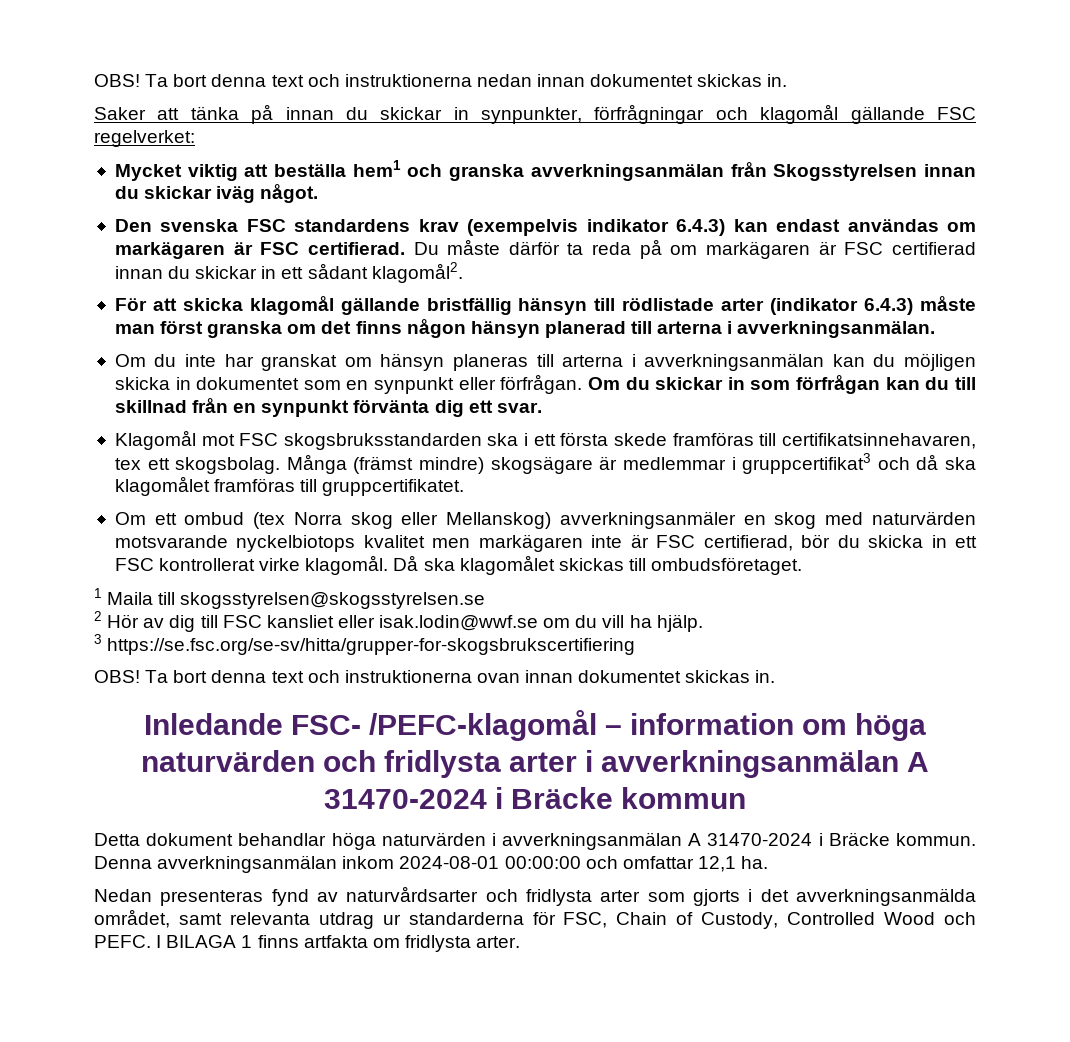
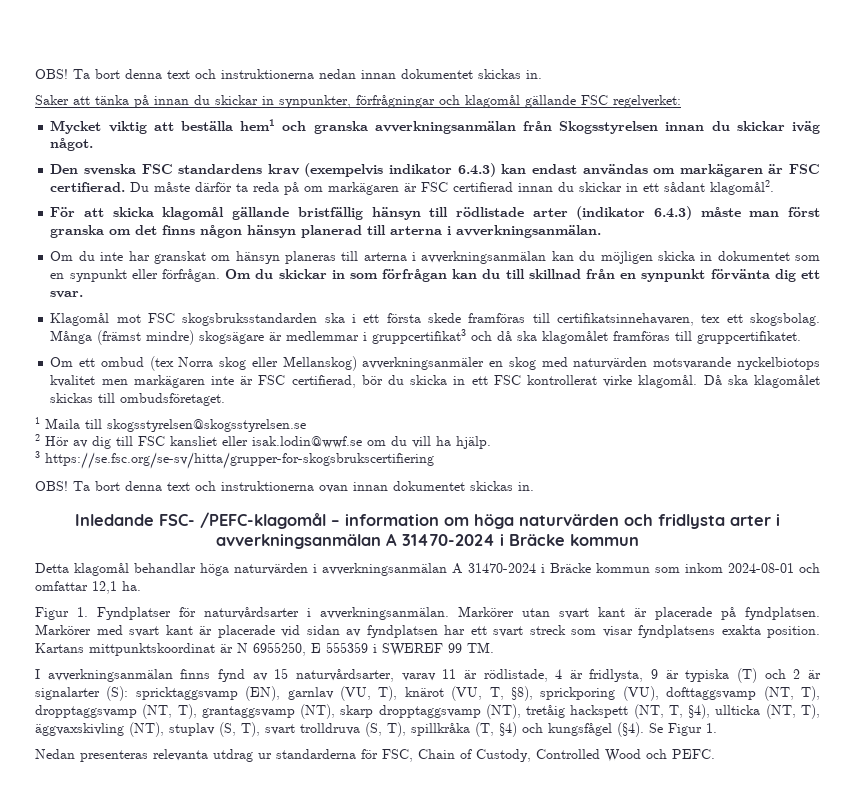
- Detta dokument behandlar höga naturvärden i avverkningsanmälan A 31470-2024 i Bräcke kommun. Denna avverkningsanmälan inkom 2024-08-01 00:00:00 och omfattar 12,1 ha.
+ Detta klagomål behandlar höga naturvärden i avverkningsanmälan A 31470-2024 i Bräcke kommun som inkom 2024-08-01 och omfattar 12,1 ha.
- Nedan presenteras fynd av naturvårdsarter och fridlysta arter som gjorts i det avverkningsanmälda området, samt relevanta utdrag ur standarderna för FSC, Chain of Custody, Controlled Wood och PEFC. I BILAGA 1 finns artfakta om fridlysta arter.
+ Figur 1. Fyndplatser för naturvårdsarter i avverkningsanmälan. Markörer utan svart kant är placerade på fyndplatsen. Markörer med svart kant är placerade vid sidan av fyndplatsen har ett svart streck som visar fyndplatsens exakta position. Kartans mittpunktskoordinat är N 6955250, E 555359 i SWEREF 99 TM.
+ I avverkningsanmälan finns fynd av 15 naturvårdsarter, varav 11 är rödlistade, 4 är fridlysta, 9 är typiska (T) och 2 är signalarter (S): spricktaggsvamp (EN), garnlav (VU, T), knärot (VU, T, §8), sprickporing (VU), dofttaggsvamp (NT, T), dropptaggsvamp (NT, T), grantaggsvamp (NT), skarp dropptaggsvamp (NT), tretåig hackspett (NT, T, §4), ullticka (NT, T), äggvaxskivling (NT), stuplav (S, T), svart trolldruva (S, T), spillkråka (T, §4) och kungsfågel (§4). Se Figur 1.
+ Nedan presenteras relevanta utdrag ur standarderna för FSC, Chain of Custody, Controlled Wood och PEFC.

